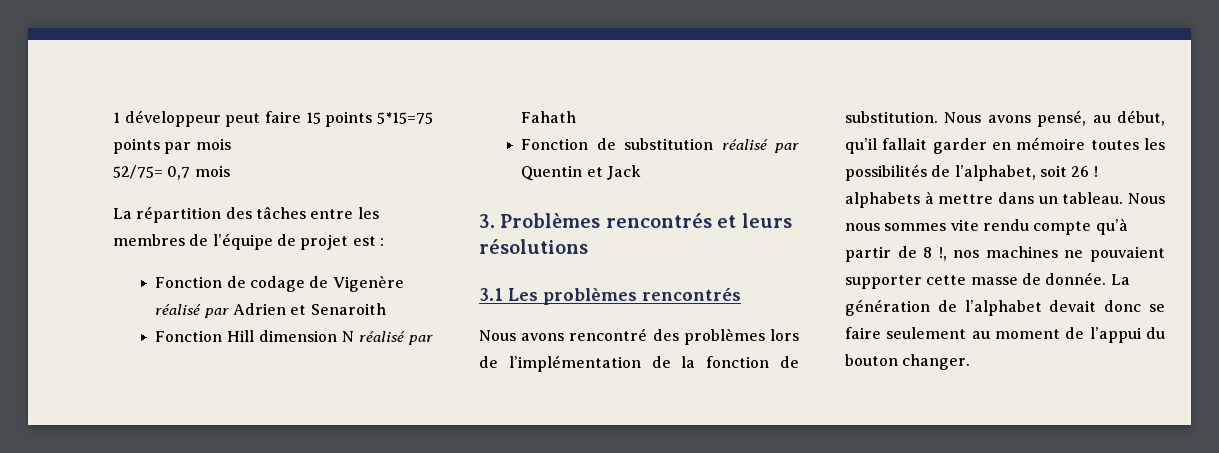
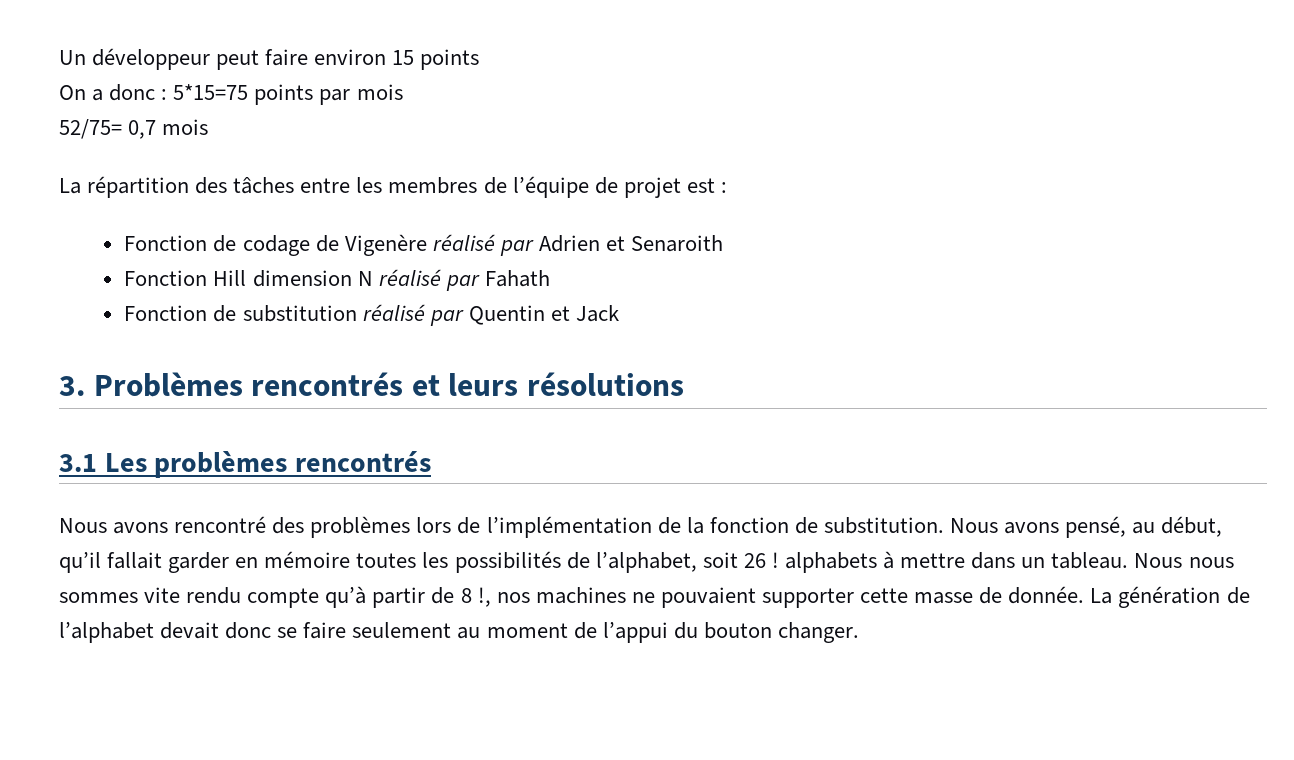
- 1 développeur peut faire 15 points 5*15=75 points par mois
+ Un développeur peut faire environ 15 points
+ On a donc : 5*15=75 points par mois

